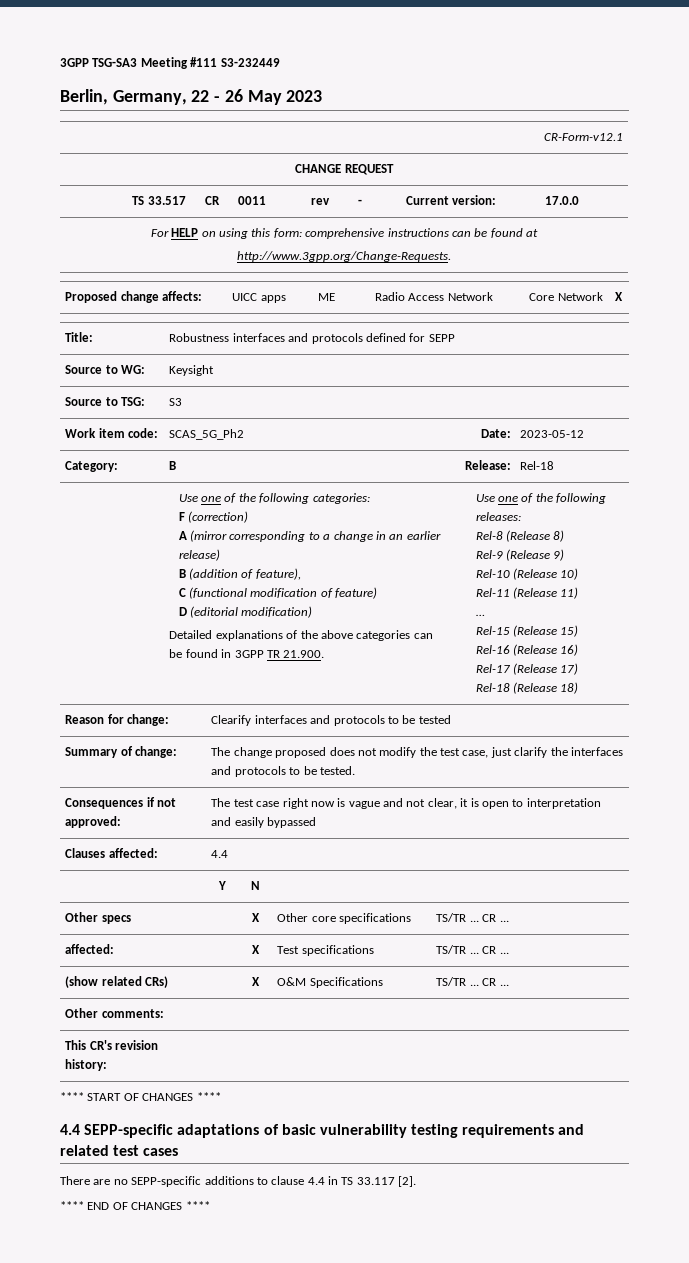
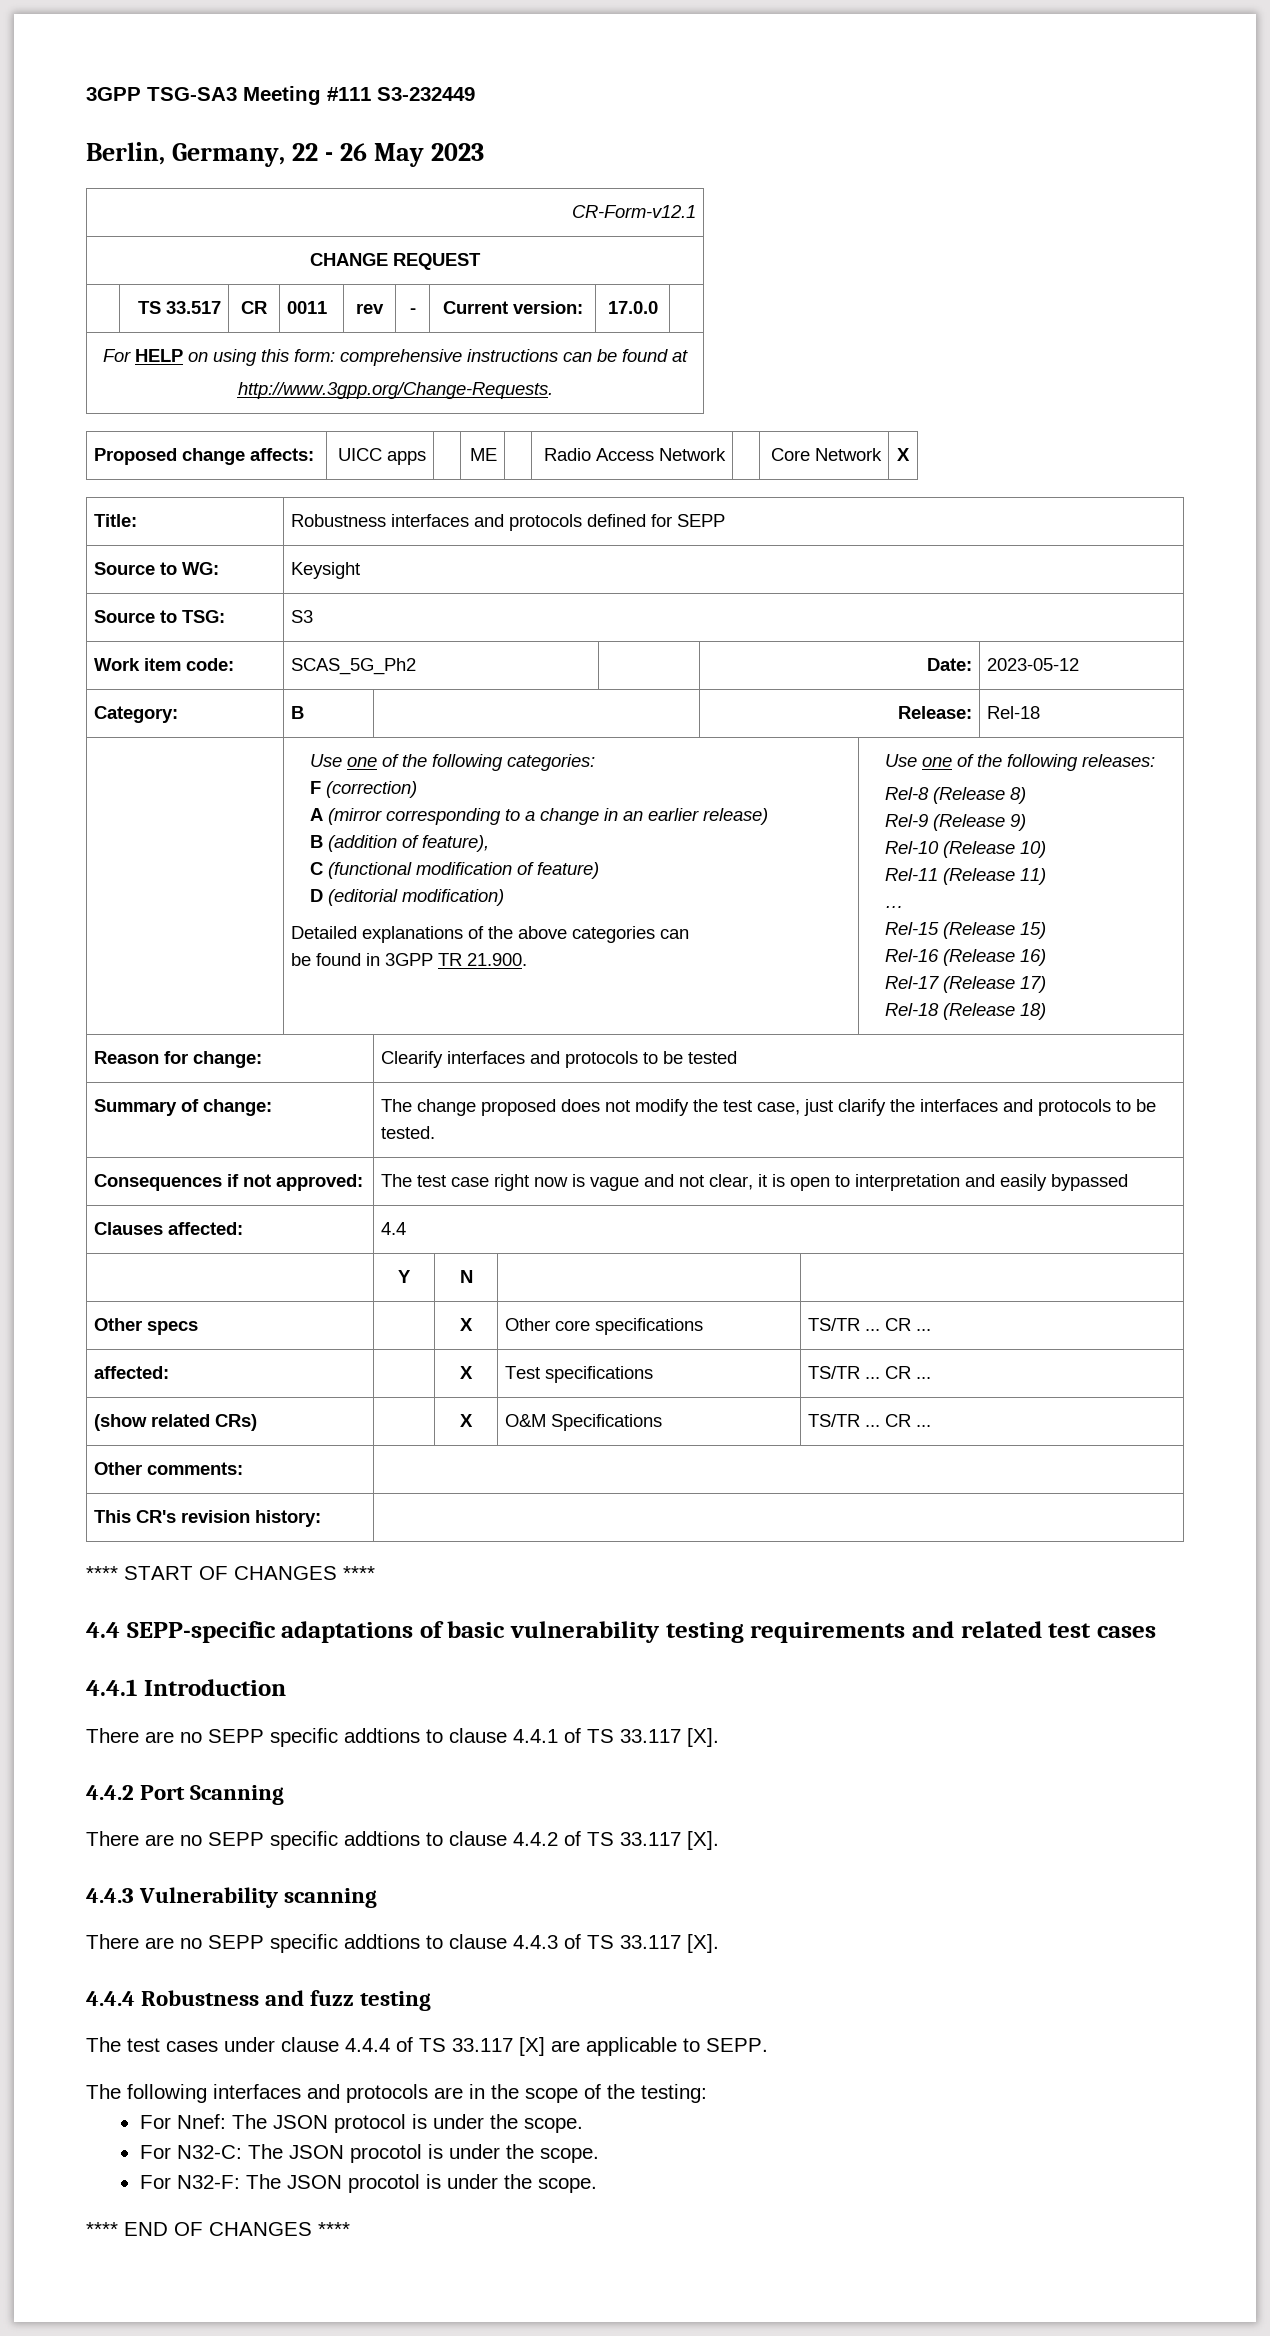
- There are no SEPP-specific additions to clause 4.4 in TS 33.117 [2].
+ 4.4.1 Introduction
+ There are no SEPP specific addtions to clause 4.4.1 of TS 33.117 [X].
+ 4.4.2 Port Scanning
+ There are no SEPP specific addtions to clause 4.4.2 of TS 33.117 [X].
+ 4.4.3 Vulnerability scanning
+ There are no SEPP specific addtions to clause 4.4.3 of TS 33.117 [X].
+ 4.4.4 Robustness and fuzz testing
+ The test cases under clause 4.4.4 of TS 33.117 [X] are applicable to SEPP.
+ The following interfaces and protocols are in the scope of the testing:
+ For Nnef: The JSON protocol is under the scope.
+ For N32-C: The JSON procotol is under the scope.
+ For N32-F: The JSON procotol is under the scope.

